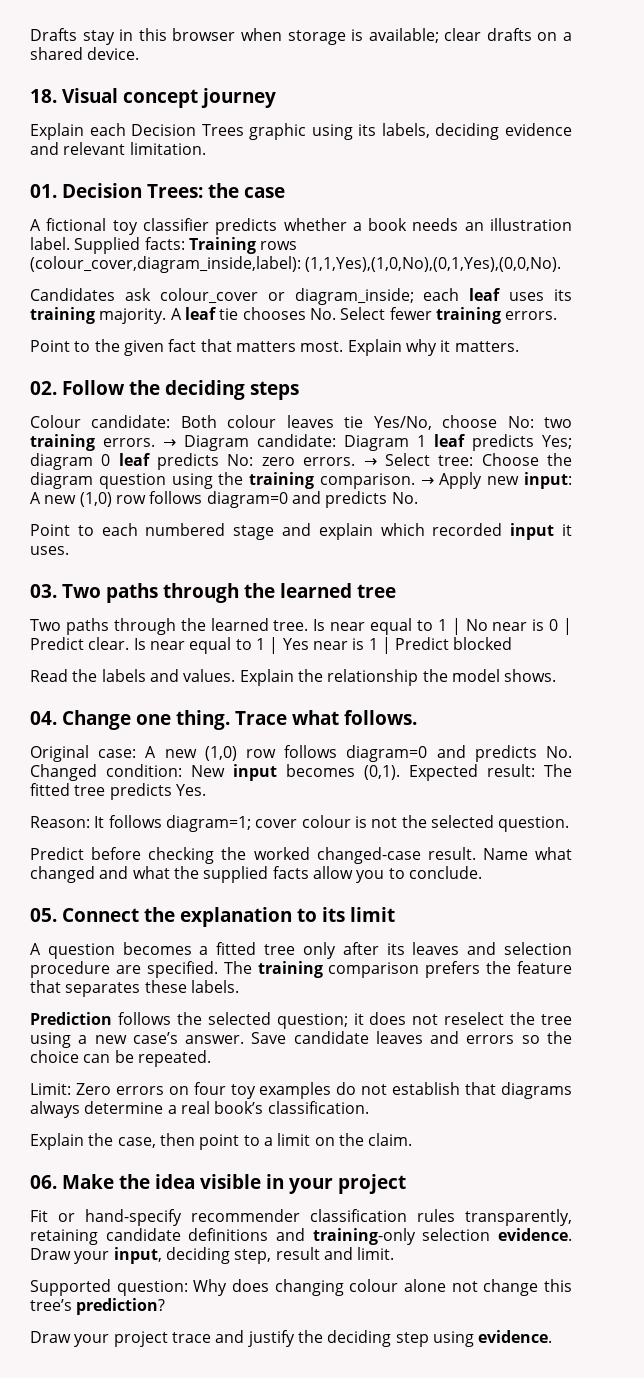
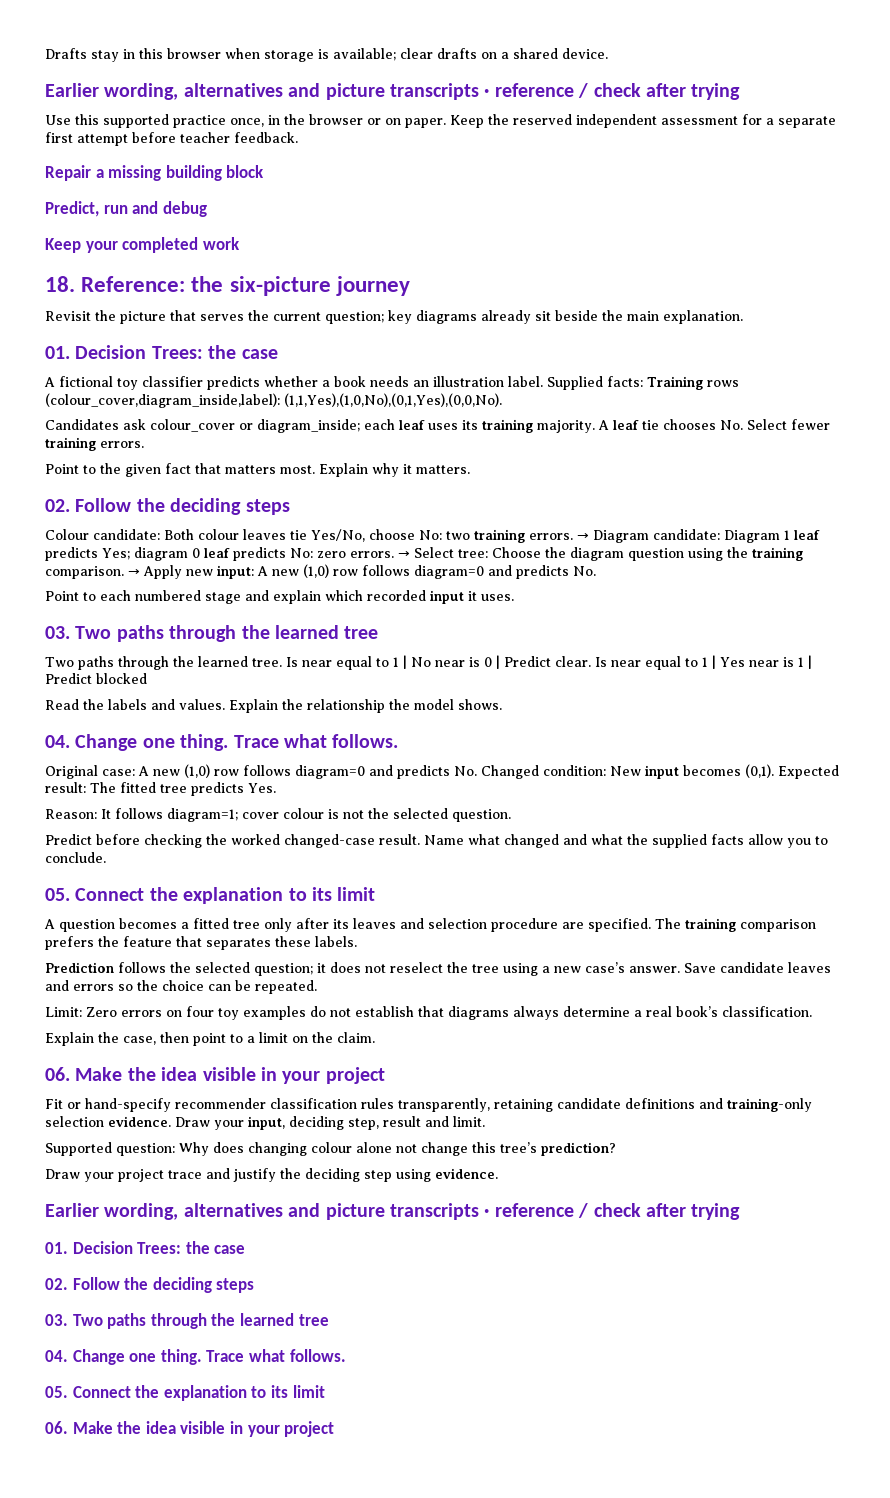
  Drafts stay in this browser when storage is available; clear drafts on a shared device.
- 18. Visual concept journey
- Explain each Decision Trees graphic using its labels, deciding evidence and relevant limitation.
+ Earlier wording, alternatives and picture transcripts · reference / check after trying
+ Use this supported practice once, in the browser or on paper. Keep the reserved independent assessment for a separate first attempt before teacher feedback.
+ Repair a missing building block
+ Predict, run and debug
+ Keep your completed work
+ 18. Reference: the six-picture journey
+ Revisit the picture that serves the current question; key diagrams already sit beside the main explanation.
  Draw your project trace and justify the deciding step using evidence.
+ Earlier wording, alternatives and picture transcripts · reference / check after trying
+ 01. Decision Trees: the case
+ 02. Follow the deciding steps
+ 03. Two paths through the learned tree
+ 04. Change one thing. Trace what follows.
+ 05. Connect the explanation to its limit
+ 06. Make the idea visible in your project

